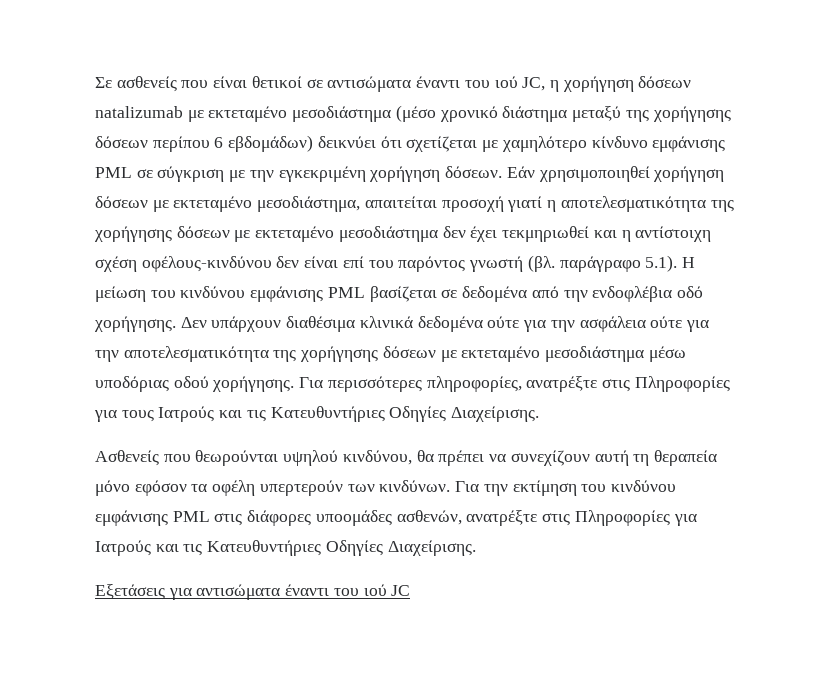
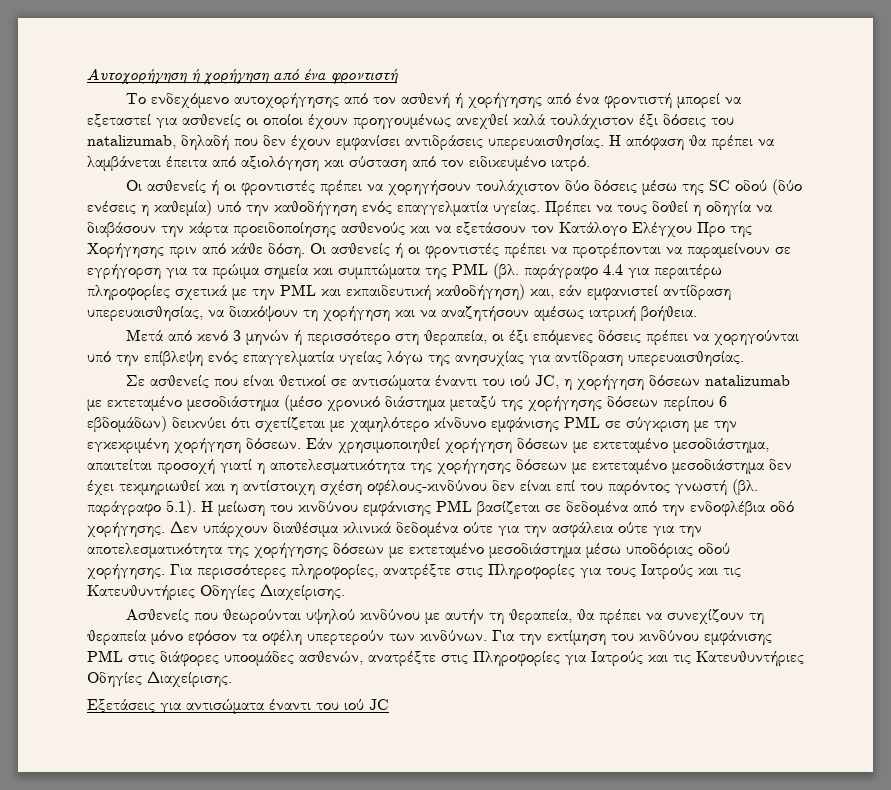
+ Αυτοχορήγηση ή χορήγηση από ένα φροντιστή
+ Το ενδεχόμενο αυτοχορήγησης από τον ασθενή ή χορήγησης από ένα φροντιστή μπορεί να εξεταστεί για ασθενείς οι οποίοι έχουν προηγουμένως ανεχθεί καλά τουλάχιστον έξι δόσεις του natalizumab, δηλαδή που δεν έχουν εμφανίσει αντιδράσεις υπερευαισθησίας. Η απόφαση θα πρέπει να λαμβάνεται έπειτα από αξιολόγηση και σύσταση από τον ειδικευμένο ιατρό.
+ Οι ασθενείς ή οι φροντιστές πρέπει να χορηγήσουν τουλάχιστον δύο δόσεις μέσω της SC οδού (δύο ενέσεις η καθεμία) υπό την καθοδήγηση ενός επαγγελματία υγείας. Πρέπει να τους δοθεί η οδηγία να διαβάσουν την κάρτα προειδοποίησης ασθενούς και να εξετάσουν τον Κατάλογο Ελέγχου Προ της Χορήγησης πριν από κάθε δόση. Οι ασθενείς ή οι φροντιστές πρέπει να προτρέπονται να παραμείνουν σε εγρήγορση για τα πρώιμα σημεία και συμπτώματα της PML (βλ. παράγραφο 4.4 για περαιτέρω πληροφορίες σχετικά με την PML και εκπαιδευτική καθοδήγηση) και, εάν εμφανιστεί αντίδραση υπερευαισθησίας, να διακόψουν τη χορήγηση και να αναζητήσουν αμέσως ιατρική βοήθεια.
+ Μετά από κενό 3 μηνών ή περισσότερο στη θεραπεία, οι έξι επόμενες δόσεις πρέπει να χορηγούνται υπό την επίβλεψη ενός επαγγελματία υγείας λόγω της ανησυχίας για αντίδραση υπερευαισθησίας.
- Ασθενείς που θεωρούνται υψηλού κινδύνου, θα πρέπει να συνεχίζουν αυτή τη θεραπεία μόνο εφόσον τα οφέλη υπερτερούν των κινδύνων.
+ Ασθενείς που θεωρούνται υψηλού κινδύνου με αυτήν τη θεραπεία, θα πρέπει να συνεχίζουν τη θεραπεία μόνο εφόσον τα οφέλη υπερτερούν των κινδύνων.

